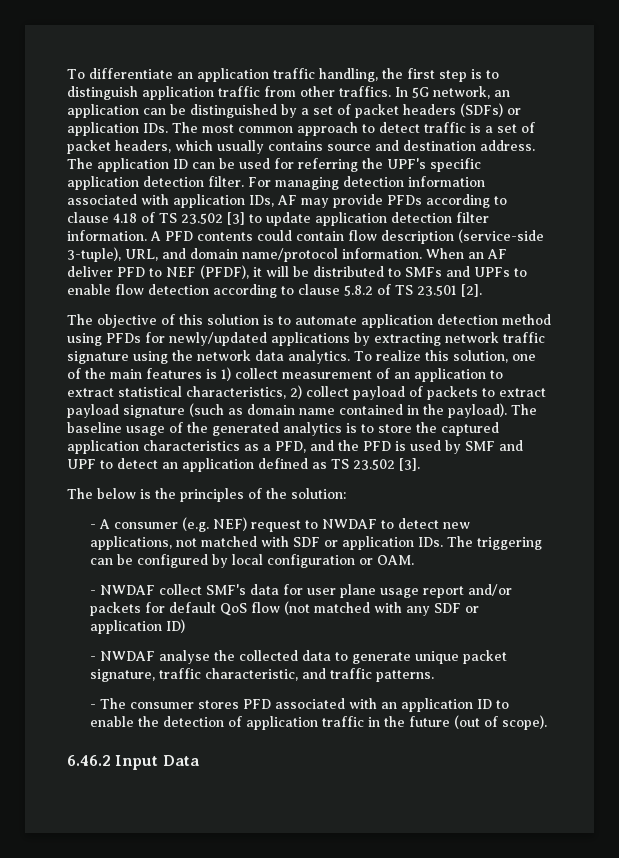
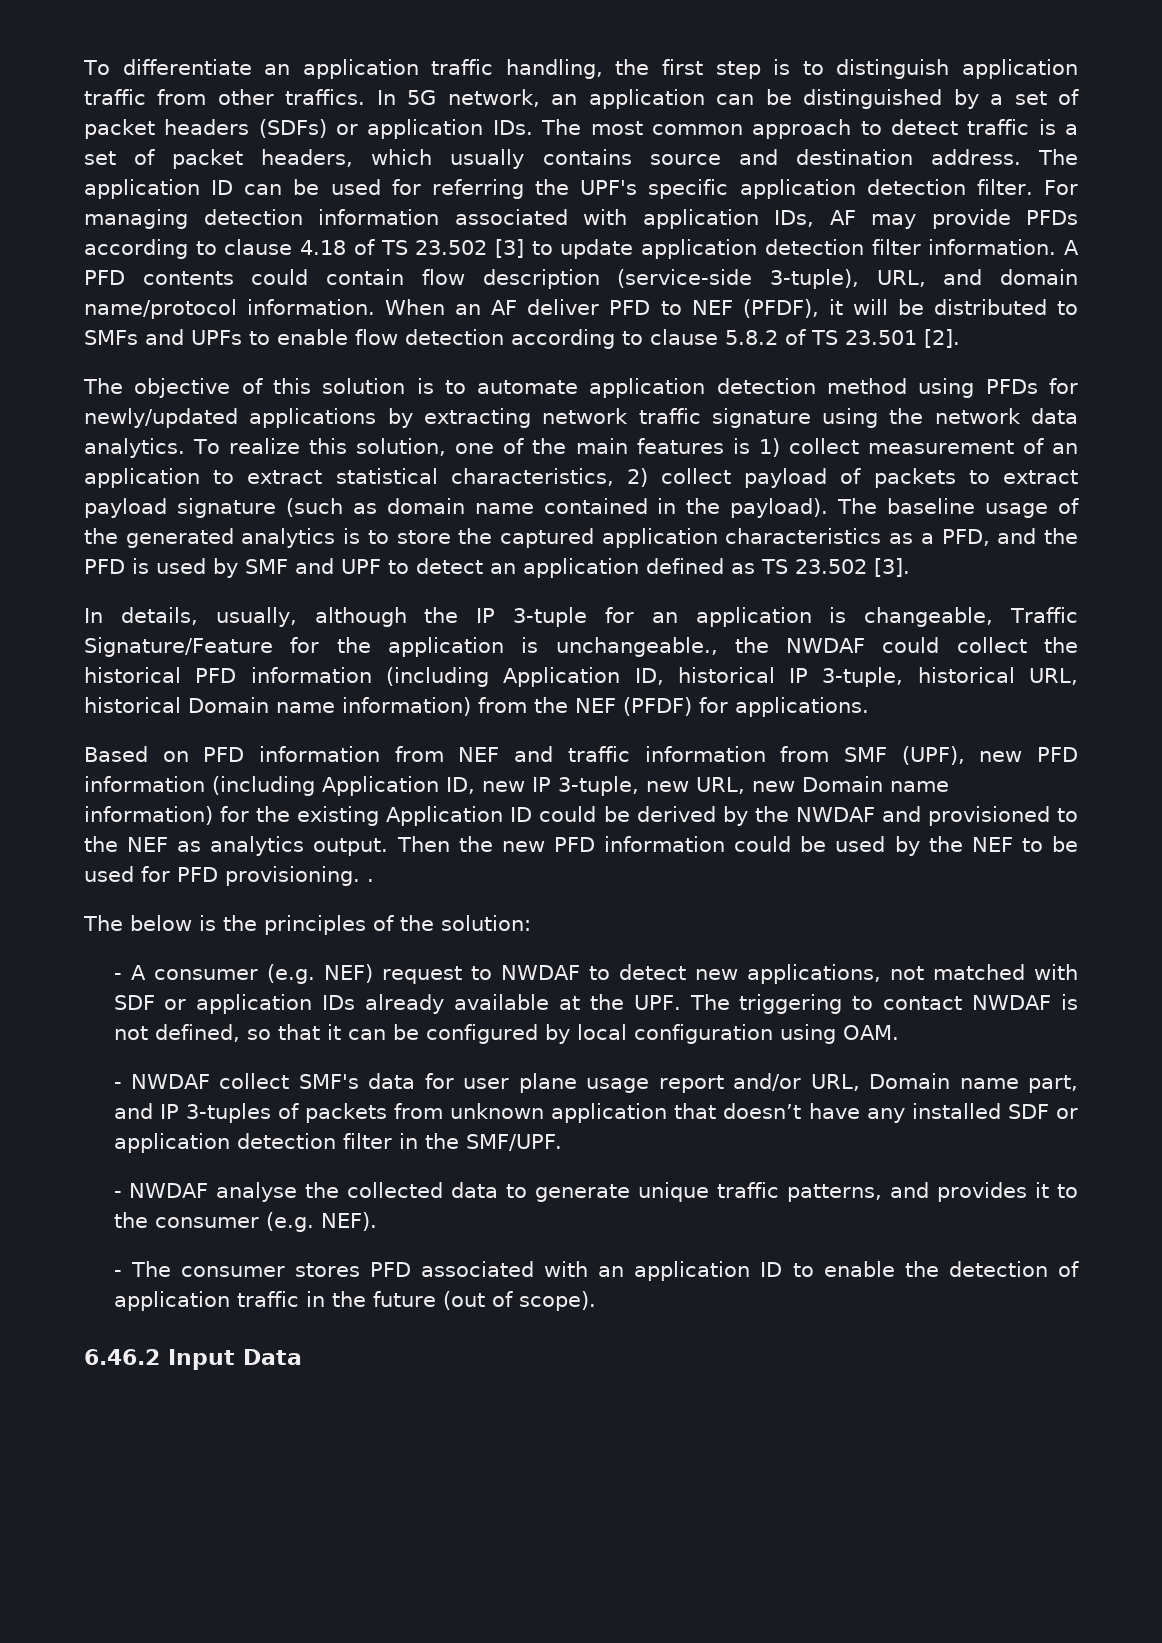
+ In details, usually, although the IP 3-tuple for an application is changeable, Traffic Signature/Feature for the application is unchangeable., the NWDAF could collect the historical PFD information (including Application ID, historical IP 3-tuple, historical URL, historical Domain name information) from the NEF (PFDF) for applications.
+ Based on PFD information from NEF and traffic information from SMF (UPF), new PFD information (including Application ID, new IP 3-tuple, new URL, new Domain name information) for the existing Application ID could be derived by the NWDAF and provisioned to the NEF as analytics output. Then the new PFD information could be used by the NEF to be used for PFD provisioning. .
- - A consumer (e.g. NEF) request to NWDAF to detect new applications, not matched with SDF or application IDs. The triggering can be configured by local configuration or OAM.
+ - A consumer (e.g. NEF) request to NWDAF to detect new applications, not matched with SDF or application IDs already available at the UPF. The triggering to contact NWDAF is not defined, so that it can be configured by local configuration using OAM.
- - NWDAF collect SMF's data for user plane usage report and/or packets for default QoS flow (not matched with any SDF or application ID)
+ - NWDAF collect SMF's data for user plane usage report and/or URL, Domain name part, and IP 3-tuples of packets from unknown application that doesn’t have any installed SDF or application detection filter in the SMF/UPF.
- - NWDAF analyse the collected data to generate unique packet signature, traffic characteristic, and traffic patterns.
+ - NWDAF analyse the collected data to generate unique traffic patterns, and provides it to the consumer (e.g. NEF).

